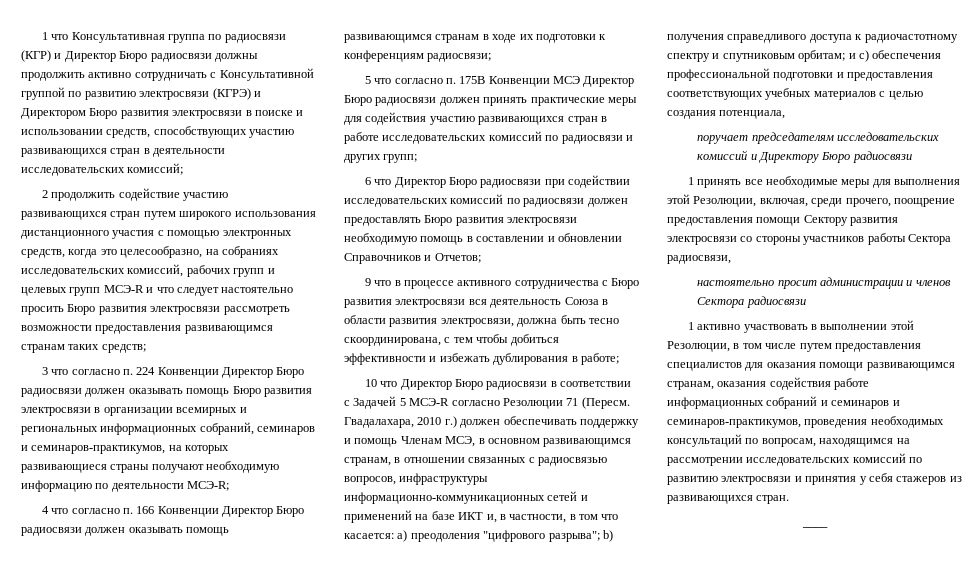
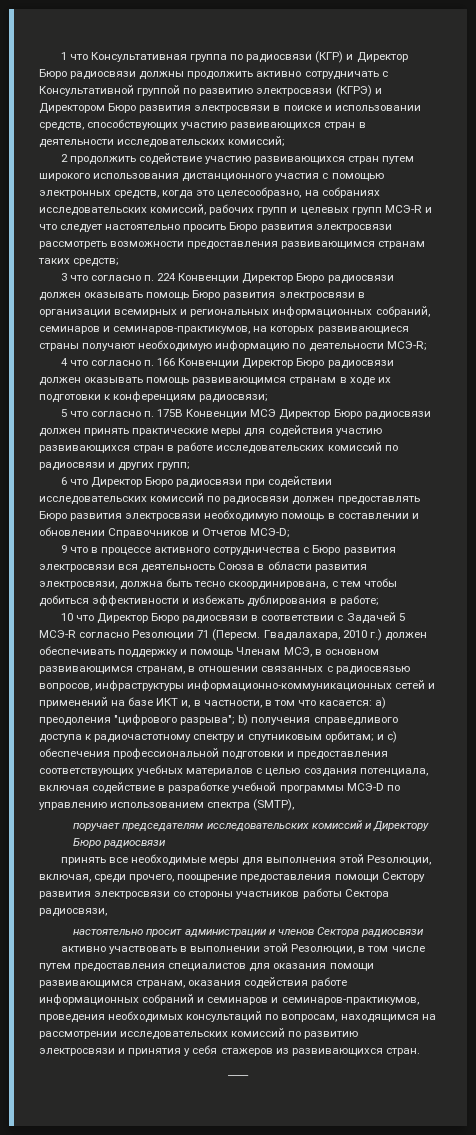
- 6 что Директор Бюро радиосвязи при содействии исследовательских комиссий по радиосвязи должен предоставлять Бюро развития электросвязи необходимую помощь в составлении и обновлении Справочников и Отчетов;
+ 6 что Директор Бюро радиосвязи при содействии исследовательских комиссий по радиосвязи должен предоставлять Бюро развития электросвязи необходимую помощь в составлении и обновлении Справочников и Отчетов МСЭ-D;
- и c) обеспечения профессиональной подготовки и предоставления соответствующих учебных материалов с целью создания потенциала,
+ и c) обеспечения профессиональной подготовки и предоставления соответствующих учебных материалов с целью создания потенциала, включая содействие в разработке учебной программы МСЭ-D по управлению использованием спектра (SMTP),
- 1 принять все необходимые меры для выполнения этой Резолюции, включая, среди прочего, поощрение предоставления помощи Сектору развития электросвязи со стороны участников работы Сектора радиосвязи,
+ принять все необходимые меры для выполнения этой Резолюции, включая, среди прочего, поощрение предоставления помощи Сектору развития электросвязи со стороны участников работы Сектора радиосвязи,
- 1 активно участвовать в выполнении этой Резолюции, в том числе путем предоставления специалистов для оказания помощи развивающимся странам, оказания содействия работе информационных собраний и семинаров и семинаров-практикумов, проведения необходимых консультаций по вопросам, находящимся на рассмотрении исследовательских комиссий по развитию электросвязи и принятия у себя стажеров из развивающихся стран.
+ активно участвовать в выполнении этой Резолюции, в том числе путем предоставления специалистов для оказания помощи развивающимся странам, оказания содействия работе информационных собраний и семинаров и семинаров-практикумов, проведения необходимых консультаций по вопросам, находящимся на рассмотрении исследовательских комиссий по развитию электросвязи и принятия у себя стажеров из развивающихся стран.

